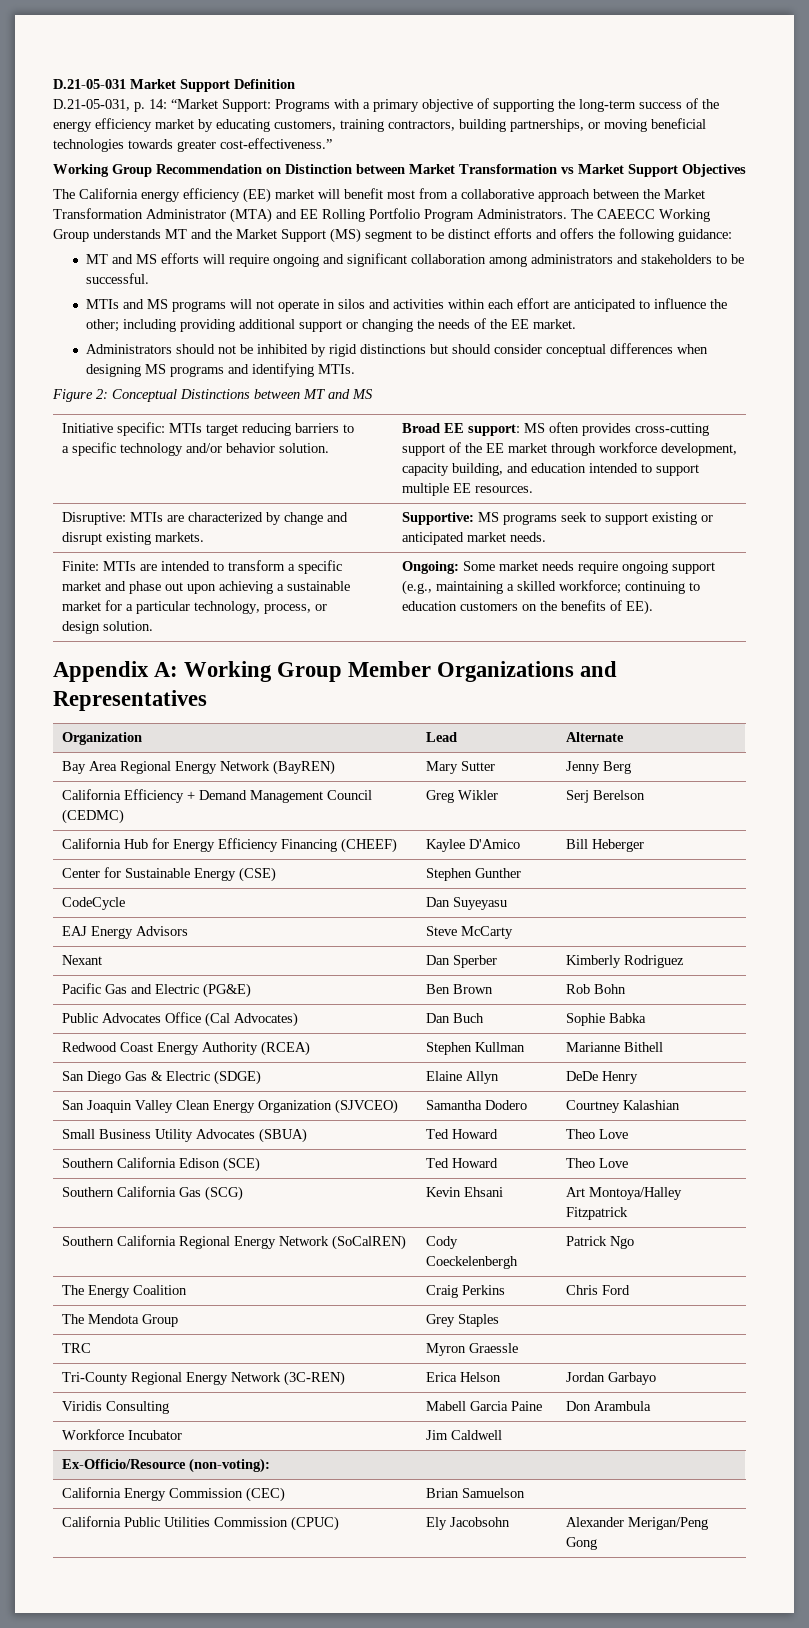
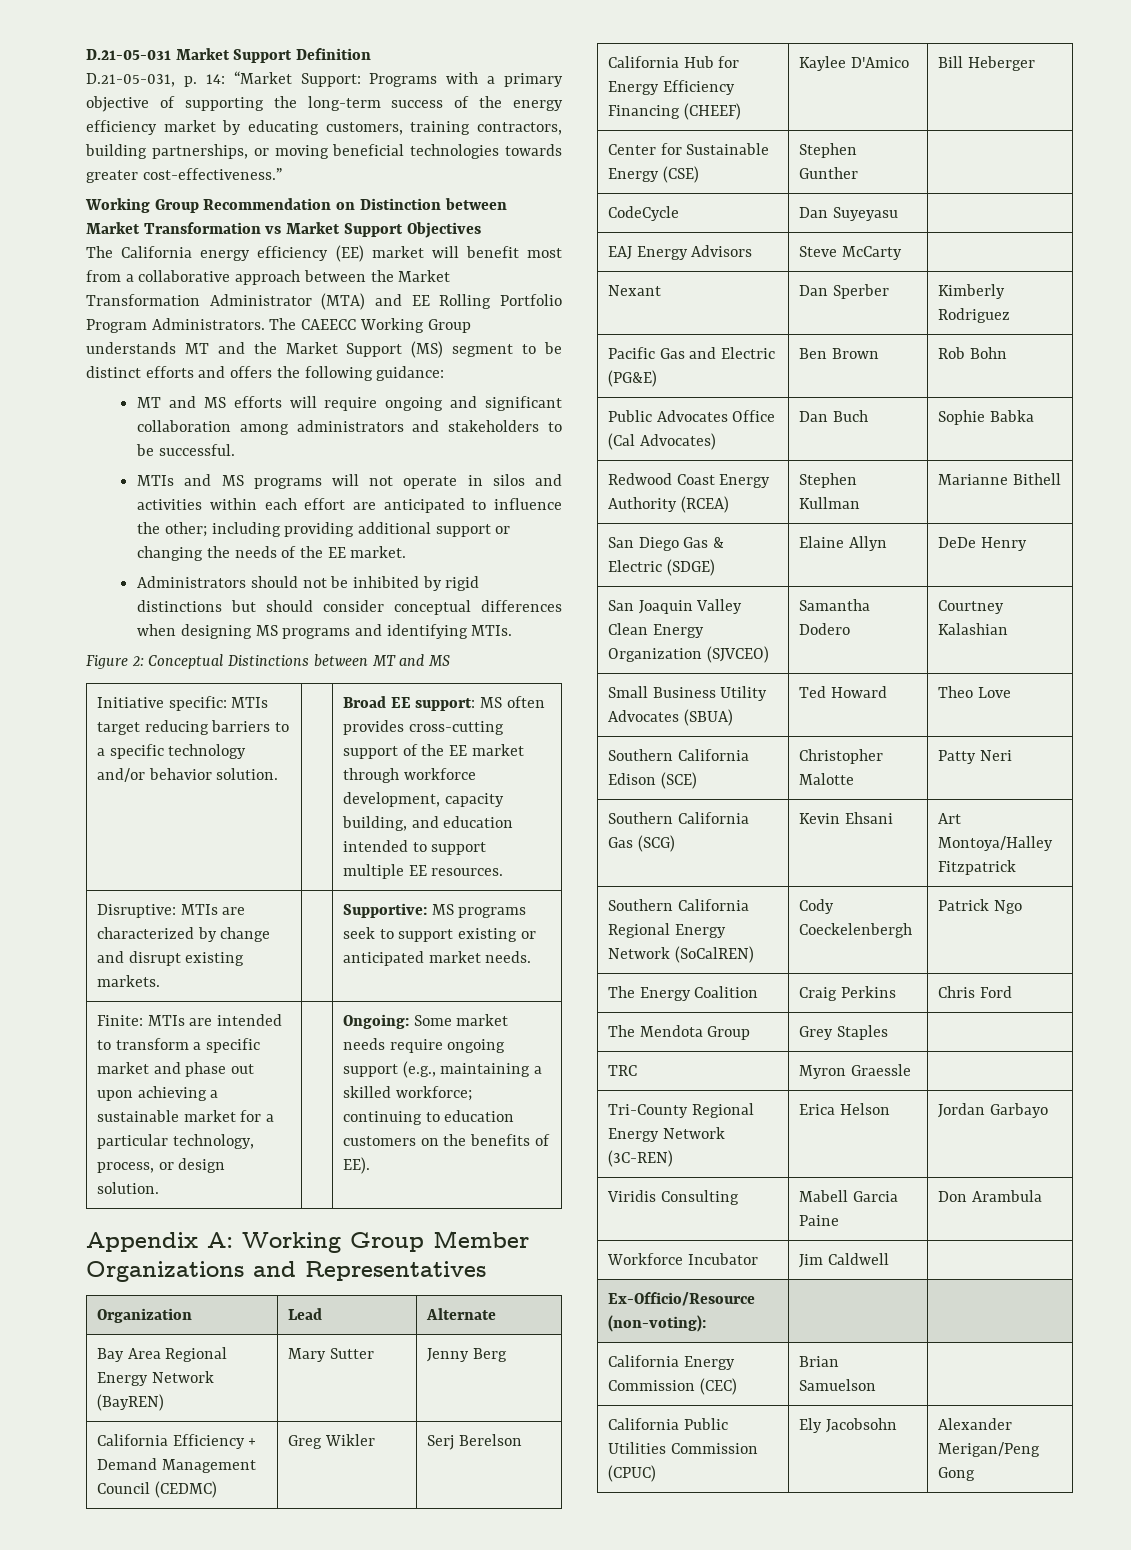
- Southern California Edison (SCE) | Ted Howard | Theo Love
+ Southern California Edison (SCE) | Christopher Malotte | Patty Neri

